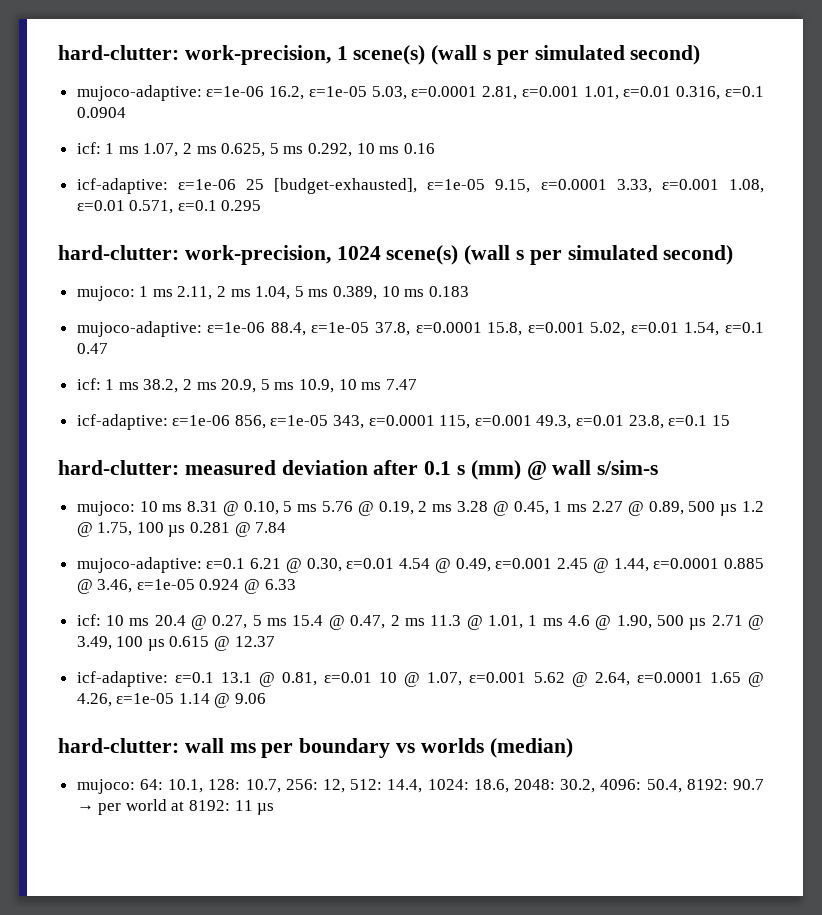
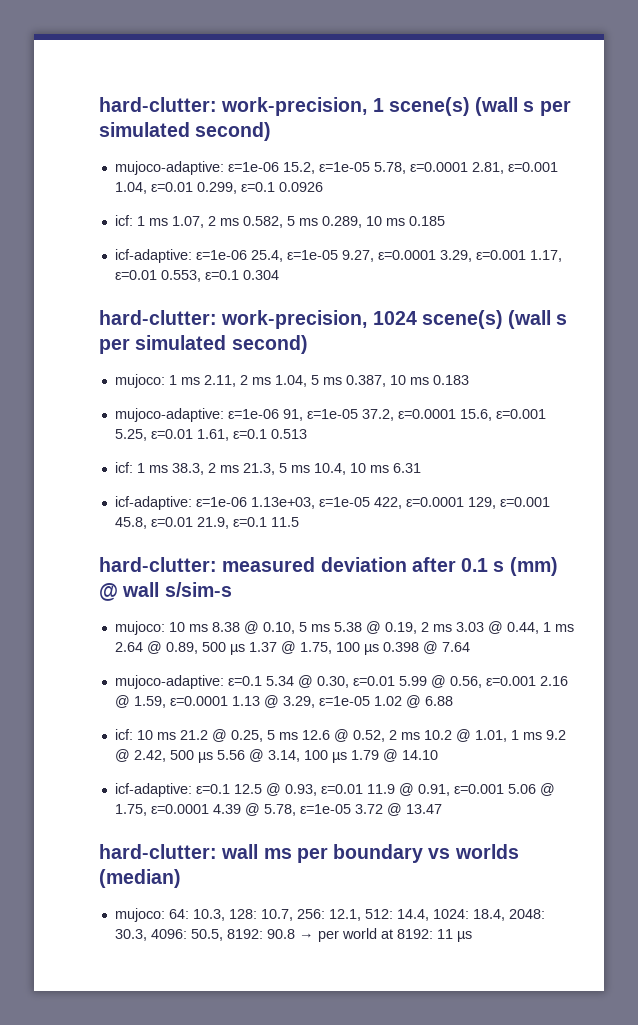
- mujoco-adaptive: ε=1e-06 16.2, ε=1e-05 5.03, ε=0.0001 2.81, ε=0.001 1.01, ε=0.01 0.316, ε=0.1 0.0904
+ mujoco-adaptive: ε=1e-06 15.2, ε=1e-05 5.78, ε=0.0001 2.81, ε=0.001 1.04, ε=0.01 0.299, ε=0.1 0.0926
- icf: 1 ms 1.07, 2 ms 0.625, 5 ms 0.292, 10 ms 0.16
- icf-adaptive: ε=1e-06 25 [budget-exhausted], ε=1e-05 9.15, ε=0.0001 3.33, ε=0.001 1.08, ε=0.01 0.571, ε=0.1 0.295
+ icf: 1 ms 1.07, 2 ms 0.582, 5 ms 0.289, 10 ms 0.185
+ icf-adaptive: ε=1e-06 25.4, ε=1e-05 9.27, ε=0.0001 3.29, ε=0.001 1.17, ε=0.01 0.553, ε=0.1 0.304
- mujoco: 1 ms 2.11, 2 ms 1.04, 5 ms 0.389, 10 ms 0.183
+ mujoco: 1 ms 2.11, 2 ms 1.04, 5 ms 0.387, 10 ms 0.183
- mujoco-adaptive: ε=1e-06 88.4, ε=1e-05 37.8, ε=0.0001 15.8, ε=0.001 5.02, ε=0.01 1.54, ε=0.1 0.47
- icf: 1 ms 38.2, 2 ms 20.9, 5 ms 10.9, 10 ms 7.47
- icf-adaptive: ε=1e-06 856, ε=1e-05 343, ε=0.0001 115, ε=0.001 49.3, ε=0.01 23.8, ε=0.1 15
+ mujoco-adaptive: ε=1e-06 91, ε=1e-05 37.2, ε=0.0001 15.6, ε=0.001 5.25, ε=0.01 1.61, ε=0.1 0.513
+ icf: 1 ms 38.3, 2 ms 21.3, 5 ms 10.4, 10 ms 6.31
+ icf-adaptive: ε=1e-06 1.13e+03, ε=1e-05 422, ε=0.0001 129, ε=0.001 45.8, ε=0.01 21.9, ε=0.1 11.5
- mujoco: 10 ms 8.31 @ 0.10, 5 ms 5.76 @ 0.19, 2 ms 3.28 @ 0.45, 1 ms 2.27 @ 0.89, 500 µs 1.2 @ 1.75, 100 µs 0.281 @ 7.84
+ mujoco: 10 ms 8.38 @ 0.10, 5 ms 5.38 @ 0.19, 2 ms 3.03 @ 0.44, 1 ms 2.64 @ 0.89, 500 µs 1.37 @ 1.75, 100 µs 0.398 @ 7.64
- mujoco-adaptive: ε=0.1 6.21 @ 0.30, ε=0.01 4.54 @ 0.49, ε=0.001 2.45 @ 1.44, ε=0.0001 0.885 @ 3.46, ε=1e-05 0.924 @ 6.33
- icf: 10 ms 20.4 @ 0.27, 5 ms 15.4 @ 0.47, 2 ms 11.3 @ 1.01, 1 ms 4.6 @ 1.90, 500 µs 2.71 @ 3.49, 100 µs 0.615 @ 12.37
- icf-adaptive: ε=0.1 13.1 @ 0.81, ε=0.01 10 @ 1.07, ε=0.001 5.62 @ 2.64, ε=0.0001 1.65 @ 4.26, ε=1e-05 1.14 @ 9.06
+ mujoco-adaptive: ε=0.1 5.34 @ 0.30, ε=0.01 5.99 @ 0.56, ε=0.001 2.16 @ 1.59, ε=0.0001 1.13 @ 3.29, ε=1e-05 1.02 @ 6.88
+ icf: 10 ms 21.2 @ 0.25, 5 ms 12.6 @ 0.52, 2 ms 10.2 @ 1.01, 1 ms 9.2 @ 2.42, 500 µs 5.56 @ 3.14, 100 µs 1.79 @ 14.10
+ icf-adaptive: ε=0.1 12.5 @ 0.93, ε=0.01 11.9 @ 0.91, ε=0.001 5.06 @ 1.75, ε=0.0001 4.39 @ 5.78, ε=1e-05 3.72 @ 13.47
- mujoco: 64: 10.1, 128: 10.7, 256: 12, 512: 14.4, 1024: 18.6, 2048: 30.2, 4096: 50.4, 8192: 90.7 → per world at 8192: 11 µs
+ mujoco: 64: 10.3, 128: 10.7, 256: 12.1, 512: 14.4, 1024: 18.4, 2048: 30.3, 4096: 50.5, 8192: 90.8 → per world at 8192: 11 µs

